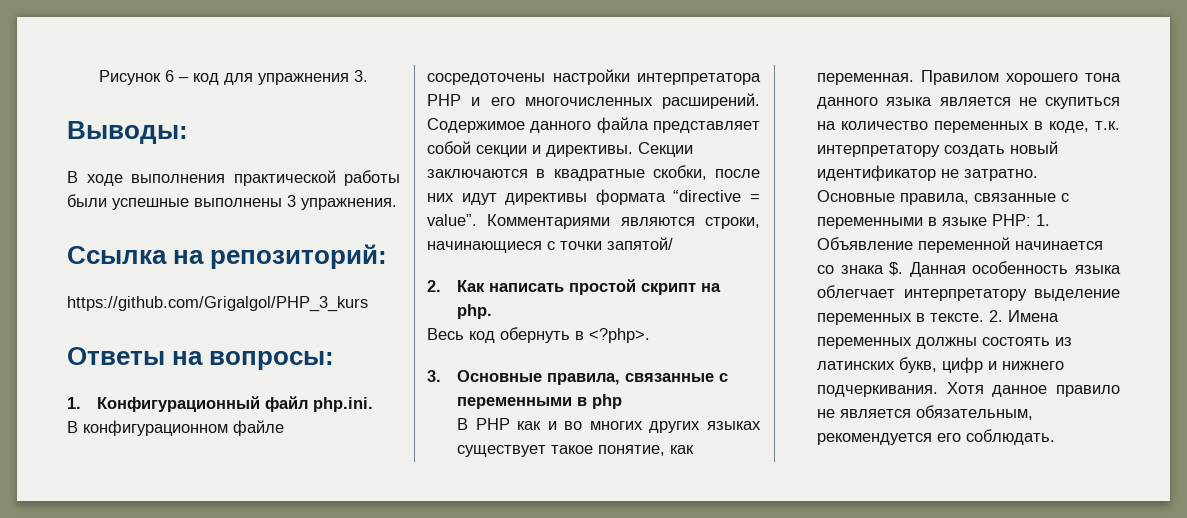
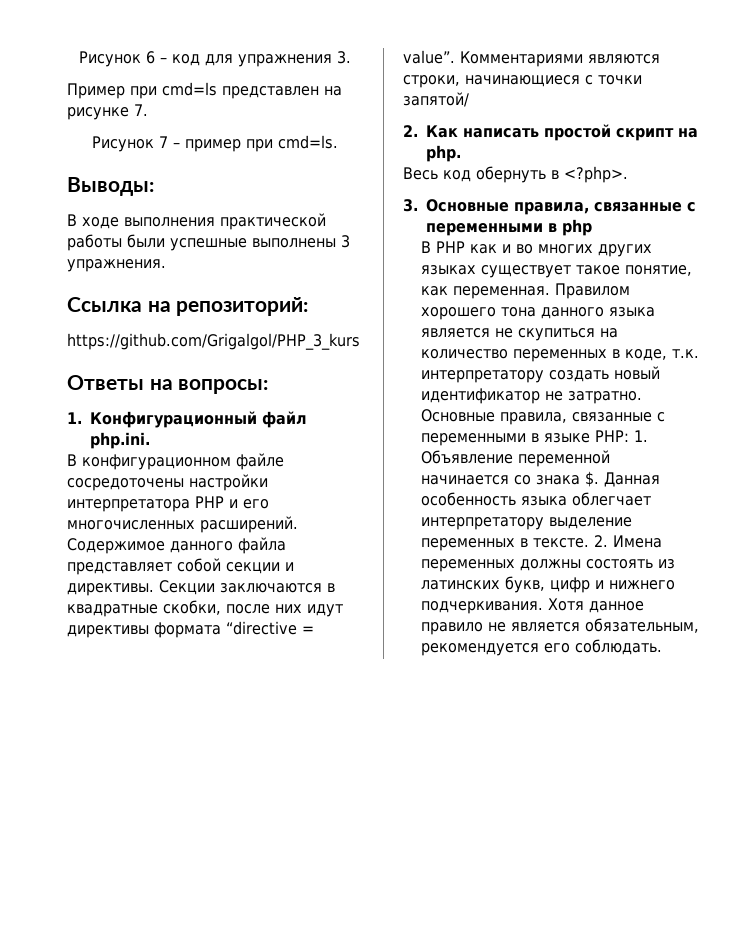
+ Пример при cmd=ls представлен на рисунке 7.
+ Рисунок 7 – пример при cmd=ls.

